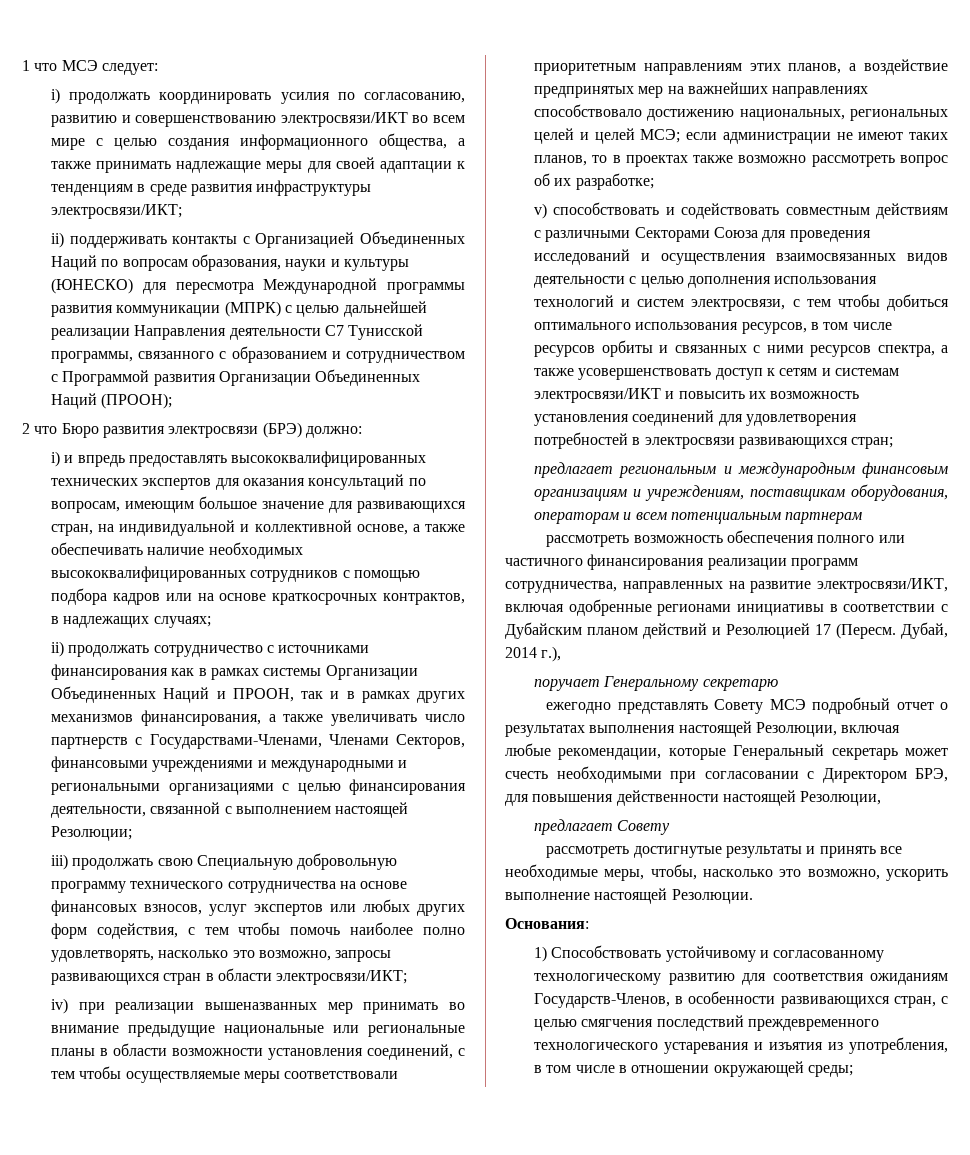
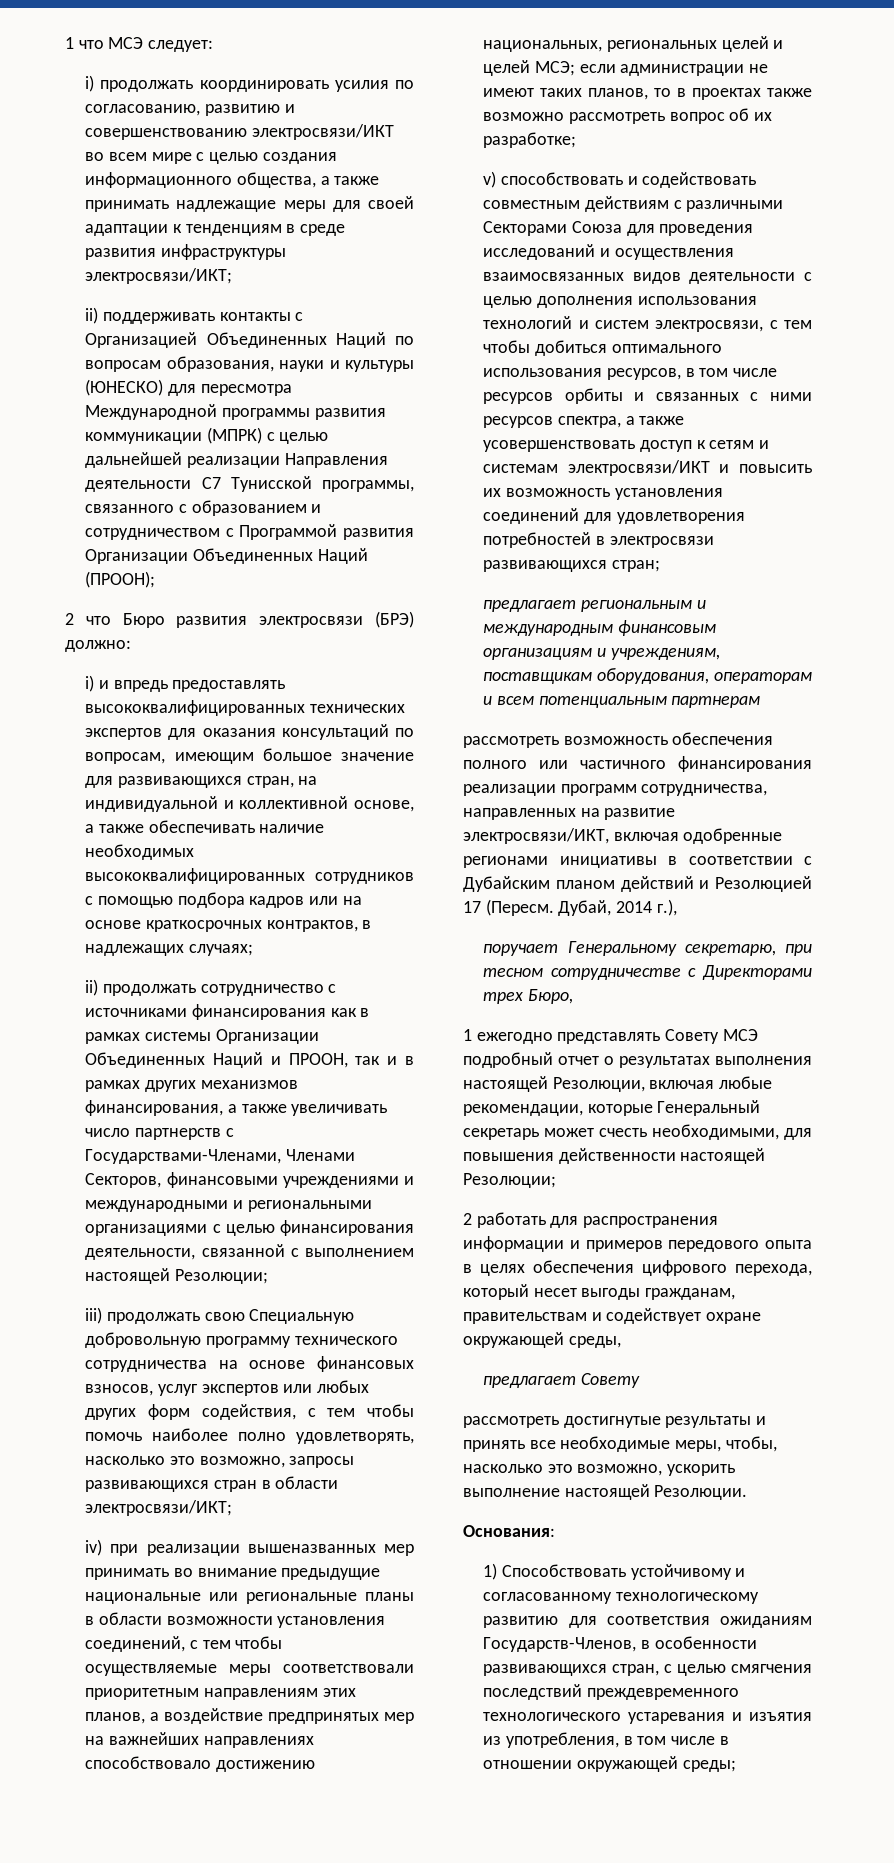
- поручает Генеральному секретарю
- ежегодно представлять Совету МСЭ подробный отчет о результатах выполнения настоящей Резолюции, включая любые рекомендации, которые Генеральный секретарь может счесть необходимыми при согласовании с Директором БРЭ, для повышения действенности настоящей Резолюции,
+ поручает Генеральному секретарю, при тесном сотрудничестве с Директорами трех Бюро,
+ 1 ежегодно представлять Совету МСЭ подробный отчет о результатах выполнения настоящей Резолюции, включая любые рекомендации, которые Генеральный секретарь может счесть необходимыми, для повышения действенности настоящей Резолюции;
+ 2 работать для распространения информации и примеров передового опыта в целях обеспечения цифрового перехода, который несет выгоды гражданам, правительствам и содействует охране окружающей среды,

